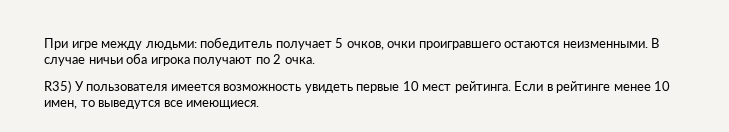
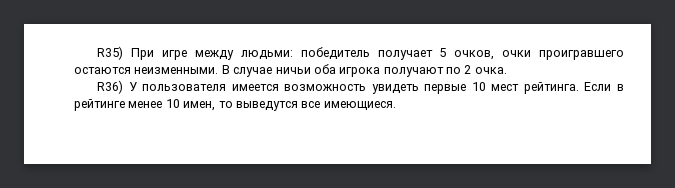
- При игре между людьми: победитель получает 5 очков, очки проигравшего остаются неизменными.
+ R35) При игре между людьми: победитель получает 5 очков, очки проигравшего остаются неизменными.
- R35) У пользователя имеется возможность увидеть первые 10 мест рейтинга.
+ R36) У пользователя имеется возможность увидеть первые 10 мест рейтинга.

